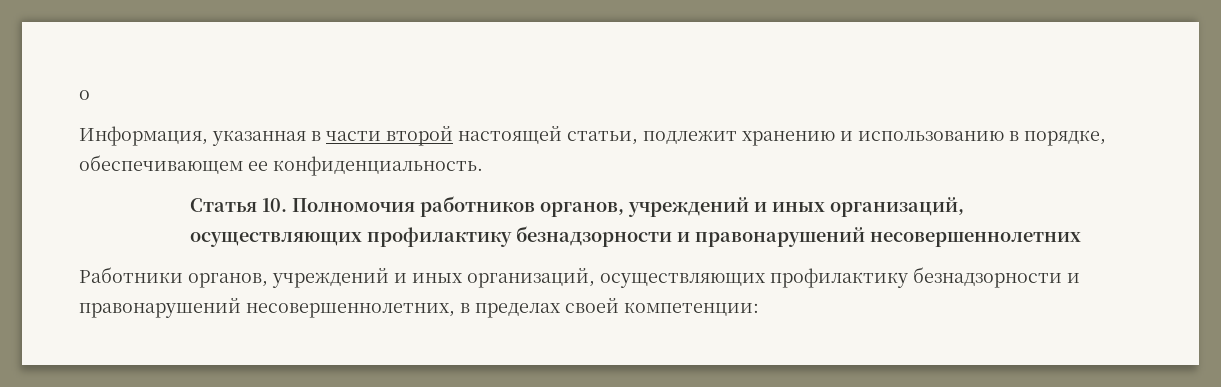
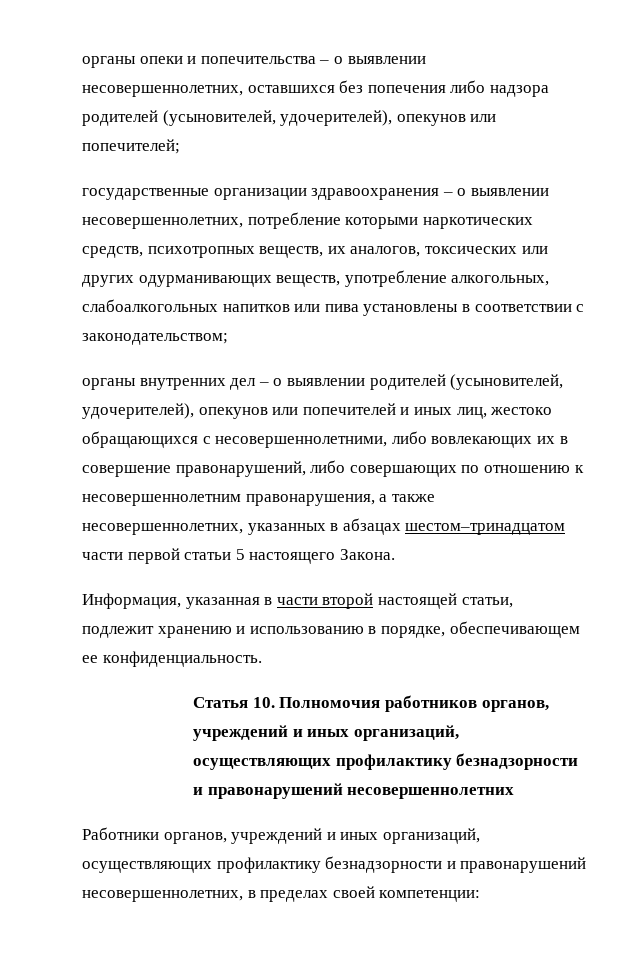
- о
+ органы опеки и попечительства – о выявлении несовершеннолетних, оставшихся без попечения либо надзора родителей (усыновителей, удочерителей), опекунов или попечителей;
+ государственные организации здравоохранения – о выявлении несовершеннолетних, потребление которыми наркотических средств, психотропных веществ, их аналогов, токсических или других одурманивающих веществ, употребление алкогольных, слабоалкогольных напитков или пива установлены в соответствии с законодательством;
+ органы внутренних дел – о выявлении родителей (усыновителей, удочерителей), опекунов или попечителей и иных лиц, жестоко обращающихся с несовершеннолетними, либо вовлекающих их в совершение правонарушений, либо совершающих по отношению к несовершеннолетним правонарушения, а также несовершеннолетних, указанных в абзацах шестом–тринадцатом части первой статьи 5 настоящего Закона.

